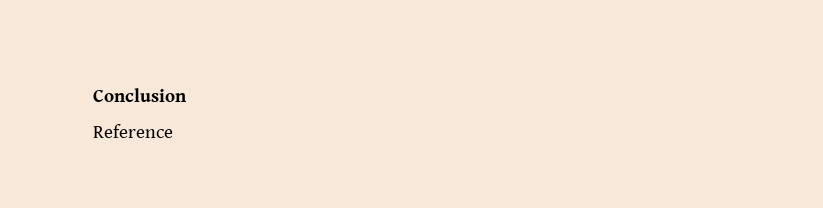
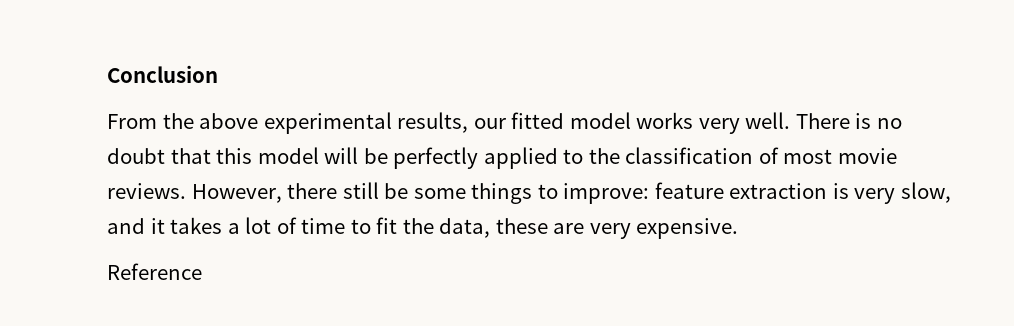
+ From the above experimental results, our fitted model works very well. There is no doubt that this model will be perfectly applied to the classification of most movie reviews. However, there still be some things to improve: feature extraction is very slow, and it takes a lot of time to fit the data, these are very expensive.

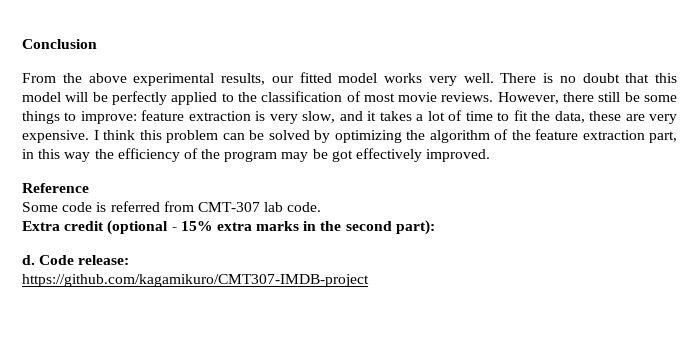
- However, there still be some things to improve: feature extraction is very slow, and it takes a lot of time to fit the data, these are very expensive.
+ However, there still be some things to improve: feature extraction is very slow, and it takes a lot of time to fit the data, these are very expensive. I think this problem can be solved by optimizing the algorithm of the feature extraction part, in this way the efficiency of the program may be got effectively improved.
  Reference
+ Some code is referred from CMT-307 lab code.
+ Extra credit (optional - 15% extra marks in the second part):
+ d. Code release:
+ https://github.com/kagamikuro/CMT307-IMDB-project

